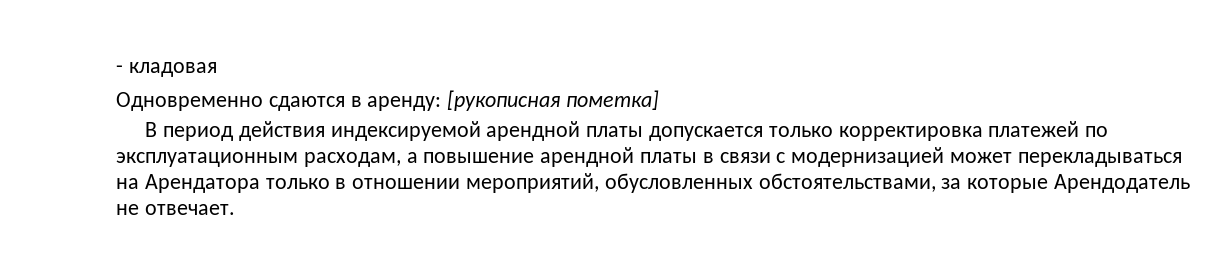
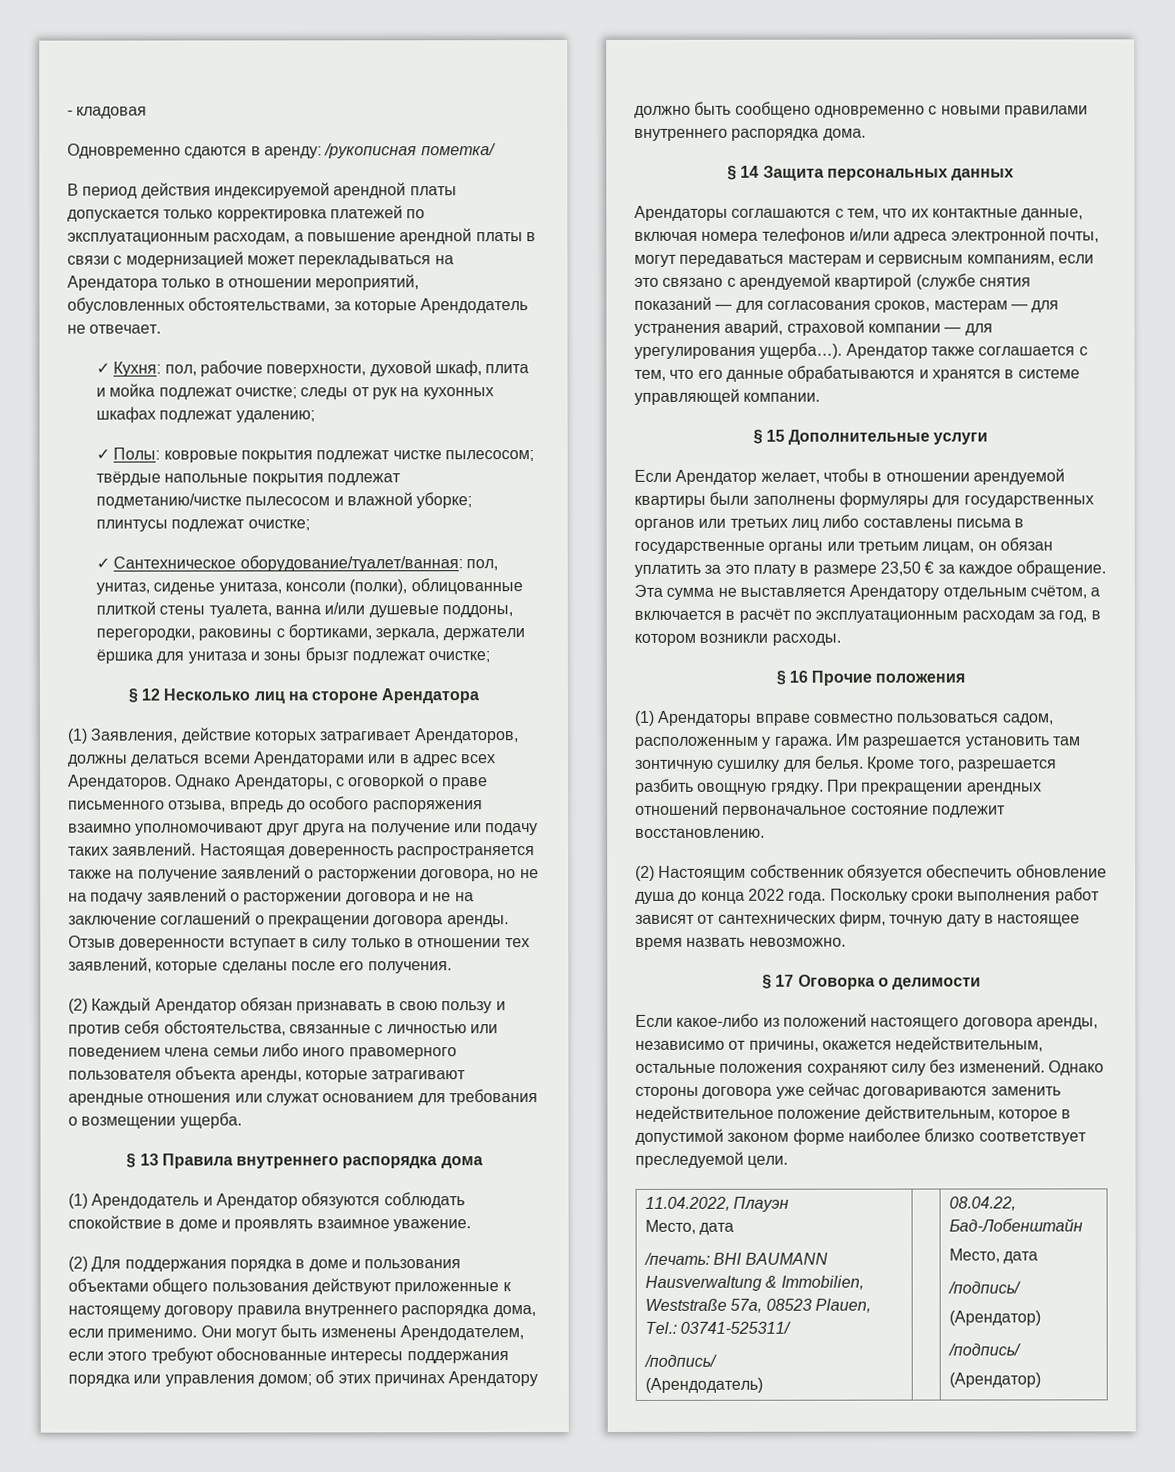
- Одновременно сдаются в аренду: [рукописная пометка]
+ Одновременно сдаются в аренду: /рукописная пометка/
+ ✓ Кухня: пол, рабочие поверхности, духовой шкаф, плита и мойка подлежат очистке; следы от рук на кухонных шкафах подлежат удалению;
+ ✓ Полы: ковровые покрытия подлежат чистке пылесосом; твёрдые напольные покрытия подлежат подметанию/чистке пылесосом и влажной уборке; плинтусы подлежат очистке;
+ ✓ Сантехническое оборудование/туалет/ванная: пол, унитаз, сиденье унитаза, консоли (полки), облицованные плиткой стены туалета, ванна и/или душевые поддоны, перегородки, раковины с бортиками, зеркала, держатели ёршика для унитаза и зоны брызг подлежат очистке;
+ § 12 Несколько лиц на стороне Арендатора
+ (1) Заявления, действие которых затрагивает Арендаторов, должны делаться всеми Арендаторами или в адрес всех Арендаторов. Однако Арендаторы, с оговоркой о праве письменного отзыва, впредь до особого распоряжения взаимно уполномочивают друг друга на получение или подачу таких заявлений. Настоящая доверенность распространяется также на получение заявлений о расторжении договора, но не на подачу заявлений о расторжении договора и не на заключение соглашений о прекращении договора аренды. Отзыв доверенности вступает в силу только в отношении тех заявлений, которые сделаны после его получения.
+ (2) Каждый Арендатор обязан признавать в свою пользу и против себя обстоятельства, связанные с личностью или поведением члена семьи либо иного правомерного пользователя объекта аренды, которые затрагивают арендные отношения или служат основанием для требования о возмещении ущерба.
+ § 13 Правила внутреннего распорядка дома
+ (1) Арендодатель и Арендатор обязуются соблюдать спокойствие в доме и проявлять взаимное уважение.
+ (2) Для поддержания порядка в доме и пользования объектами общего пользования действуют приложенные к настоящему договору правила внутреннего распорядка дома, если применимо. Они могут быть изменены Арендодателем, если этого требуют обоснованные интересы поддержания порядка или управления домом; об этих причинах Арендатору должно быть сообщено одновременно с новыми правилами внутреннего распорядка дома.
+ § 14 Защита персональных данных
+ Арендаторы соглашаются с тем, что их контактные данные, включая номера телефонов и/или адреса электронной почты, могут передаваться мастерам и сервисным компаниям, если это связано с арендуемой квартирой (службе снятия показаний — для согласования сроков, мастерам — для устранения аварий, страховой компании — для урегулирования ущерба…). Арендатор также соглашается с тем, что его данные обрабатываются и хранятся в системе управляющей компании.
+ § 15 Дополнительные услуги
+ Если Арендатор желает, чтобы в отношении арендуемой квартиры были заполнены формуляры для государственных органов или третьих лиц либо составлены письма в государственные органы или третьим лицам, он обязан уплатить за это плату в размере 23,50 € за каждое обращение. Эта сумма не выставляется Арендатору отдельным счётом, а включается в расчёт по эксплуатационным расходам за год, в котором возникли расходы.
+ § 16 Прочие положения
+ (1) Арендаторы вправе совместно пользоваться садом, расположенным у гаража. Им разрешается установить там зонтичную сушилку для белья. Кроме того, разрешается разбить овощную грядку. При прекращении арендных отношений первоначальное состояние подлежит восстановлению.
+ (2) Настоящим собственник обязуется обеспечить обновление душа до конца 2022 года. Поскольку сроки выполнения работ зависят от сантехнических фирм, точную дату в настоящее время назвать невозможно.
+ § 17 Оговорка о делимости
+ Если какое-либо из положений настоящего договора аренды, независимо от причины, окажется недействительным, остальные положения сохраняют силу без изменений. Однако стороны договора уже сейчас договариваются заменить недействительное положение действительным, которое в допустимой законом форме наиболее близко соответствует преследуемой цели.
+ 11.04.2022, Плауэн
+ Место, дата
+ /печать: BHI BAUMANN Hausverwaltung & Immobilien, Weststraße 57a, 08523 Plauen, Tel.: 03741-525311/
+ /подпись/
+ (Арендодатель) | | 08.04.22, Бад-Лобенштайн
+ Место, дата
+ /подпись/
+ (Арендатор)
+ /подпись/
+ (Арендатор)

